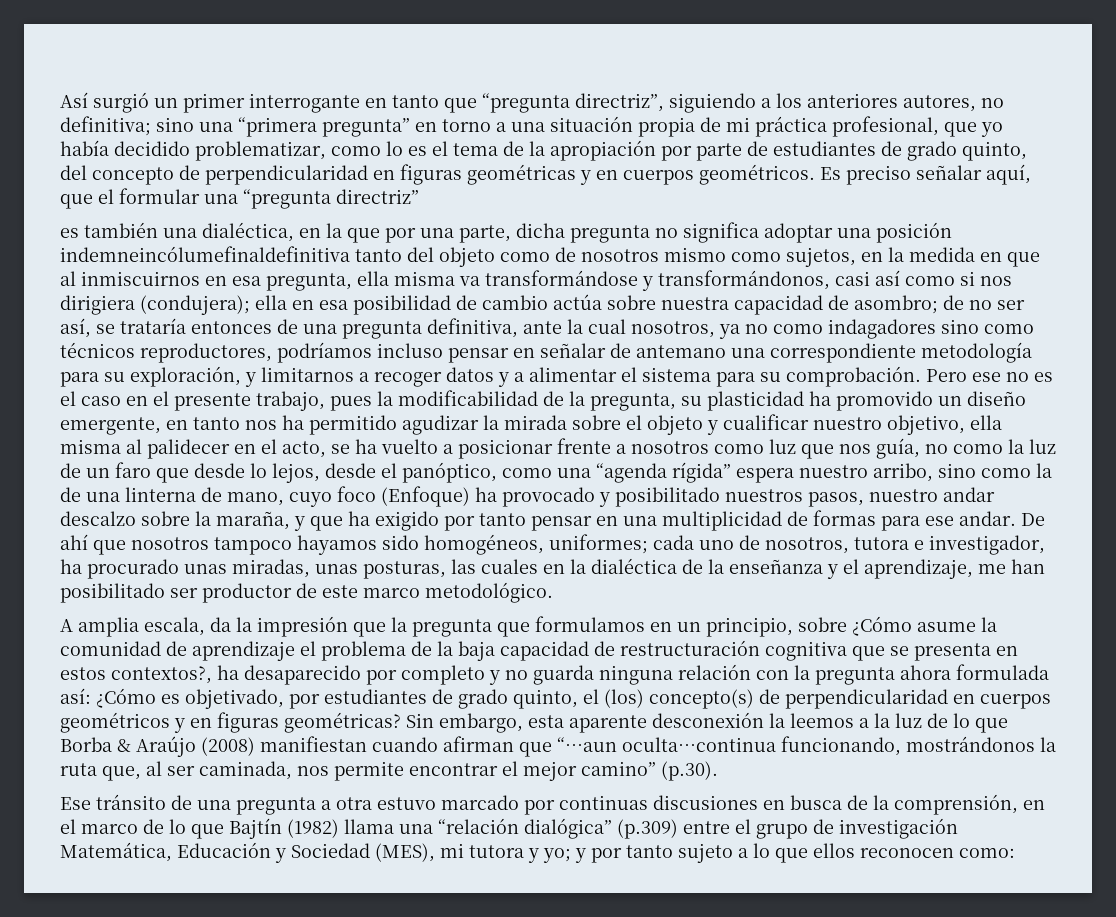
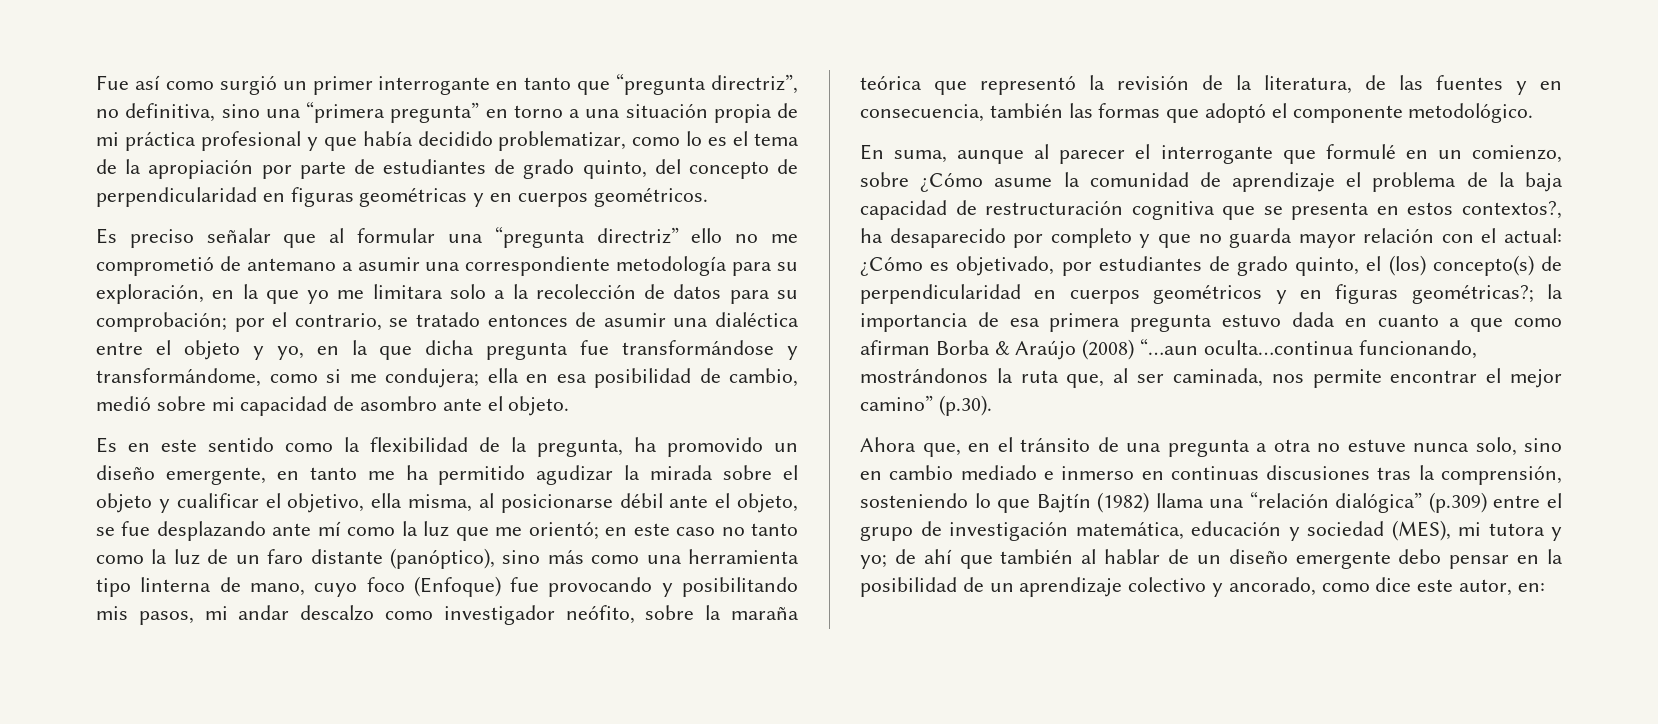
- Así surgió un primer interrogante en tanto que “pregunta directriz”, siguiendo a los anteriores autores, no definitiva; sino una “primera pregunta” en torno a una situación propia de mi práctica profesional, que yo había decidido problematizar, como lo es el tema de la apropiación por parte de estudiantes de grado quinto, del concepto de perpendicularidad en figuras geométricas y en cuerpos geométricos. Es preciso señalar aquí, que el formular una “pregunta directriz”
- es también una dialéctica, en la que por una parte, dicha pregunta no significa adoptar una posición indemneincólumefinaldefinitiva tanto del objeto como de nosotros mismo como sujetos, en la medida en que al inmiscuirnos en esa pregunta, ella misma va transformándose y transformándonos, casi así como si nos dirigiera (condujera); ella en esa posibilidad de cambio actúa sobre nuestra capacidad de asombro; de no ser así, se trataría entonces de una pregunta definitiva, ante la cual nosotros, ya no como indagadores sino como técnicos reproductores, podríamos incluso pensar en señalar de antemano una correspondiente metodología para su exploración, y limitarnos a recoger datos y a alimentar el sistema para su comprobación. Pero ese no es el caso en el presente trabajo, pues la modificabilidad de la pregunta, su plasticidad ha promovido un diseño emergente, en tanto nos ha permitido agudizar la mirada sobre el objeto y cualificar nuestro objetivo, ella misma al palidecer en el acto, se ha vuelto a posicionar frente a nosotros como luz que nos guía, no como la luz de un faro que desde lo lejos, desde el panóptico, como una “agenda rígida” espera nuestro arribo, sino como la de una linterna de mano, cuyo foco (Enfoque) ha provocado y posibilitado nuestros pasos, nuestro andar descalzo sobre la maraña, y que ha exigido por tanto pensar en una multiplicidad de formas para ese andar. De ahí que nosotros tampoco hayamos sido homogéneos, uniformes; cada uno de nosotros, tutora e investigador, ha procurado unas miradas, unas posturas, las cuales en la dialéctica de la enseñanza y el aprendizaje, me han posibilitado ser productor de este marco metodológico.
- A amplia escala, da la impresión que la pregunta que formulamos en un principio, sobre ¿Cómo asume la comunidad de aprendizaje el problema de la baja capacidad de restructuración cognitiva que se presenta en estos contextos?, ha desaparecido por completo y no guarda ninguna relación con la pregunta ahora formulada así:
+ Fue así como surgió un primer interrogante en tanto que “pregunta directriz”, no definitiva, sino una “primera pregunta” en torno a una situación propia de mi práctica profesional y que había decidido problematizar, como lo es el tema de la apropiación por parte de estudiantes de grado quinto, del concepto de perpendicularidad en figuras geométricas y en cuerpos geométricos.
+ Es preciso señalar que al formular una “pregunta directriz” ello no me comprometió de antemano a asumir una correspondiente metodología para su exploración, en la que yo me limitara solo a la recolección de datos para su comprobación; por el contrario, se tratado entonces de asumir una dialéctica entre el objeto y yo, en la que dicha pregunta fue transformándose y transformándome, como si me condujera; ella en esa posibilidad de cambio, medió sobre mi capacidad de asombro ante el objeto.
+ Es en este sentido como la flexibilidad de la pregunta, ha promovido un diseño emergente, en tanto me ha permitido agudizar la mirada sobre el objeto y cualificar el objetivo, ella misma, al posicionarse débil ante el objeto, se fue desplazando ante mí como la luz que me orientó; en este caso no tanto como la luz de un faro distante (panóptico), sino más como una herramienta tipo linterna de mano, cuyo foco (Enfoque) fue provocando y posibilitando mis pasos, mi andar descalzo como investigador neófito, sobre la maraña teórica que representó la revisión de la literatura, de las fuentes y en consecuencia, también las formas que adoptó el componente metodológico.
+ En suma, aunque al parecer el interrogante que formulé en un comienzo, sobre ¿Cómo asume la comunidad de aprendizaje el problema de la baja capacidad de restructuración cognitiva que se presenta en estos contextos?, ha desaparecido por completo y que no guarda mayor relación con el actual:
- ¿Cómo es objetivado, por estudiantes de grado quinto, el (los) concepto(s) de perpendicularidad en cuerpos geométricos y en figuras geométricas? Sin embargo, esta aparente desconexión la leemos a la luz de lo que Borba & Araújo (2008) manifiestan cuando afirman que “…aun oculta…continua funcionando, mostrándonos la ruta que, al ser caminada, nos permite encontrar el mejor camino” (p.30).
+ ¿Cómo es objetivado, por estudiantes de grado quinto, el (los) concepto(s) de perpendicularidad en cuerpos geométricos y en figuras geométricas?; la importancia de esa primera pregunta estuvo dada en cuanto a que como afirman Borba & Araújo (2008) “…aun oculta…continua funcionando, mostrándonos la ruta que, al ser caminada, nos permite encontrar el mejor camino” (p.30).
- Ese tránsito de una pregunta a otra estuvo marcado por continuas discusiones en busca de la comprensión, en el marco de lo que Bajtín (1982) llama una “relación dialógica” (p.309) entre el grupo de investigación Matemática, Educación y Sociedad (MES), mi tutora y yo; y por tanto sujeto a lo que ellos reconocen como:
+ Ahora que, en el tránsito de una pregunta a otra no estuve nunca solo, sino en cambio mediado e inmerso en continuas discusiones tras la comprensión, sosteniendo lo que Bajtín (1982) llama una “relación dialógica” (p.309) entre el grupo de investigación matemática, educación y sociedad (MES), mi tutora y yo; de ahí que también al hablar de un diseño emergente debo pensar en la posibilidad de un aprendizaje colectivo y ancorado, como dice este autor, en:

